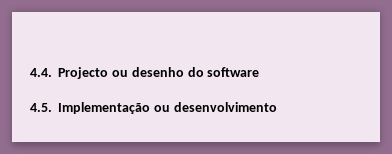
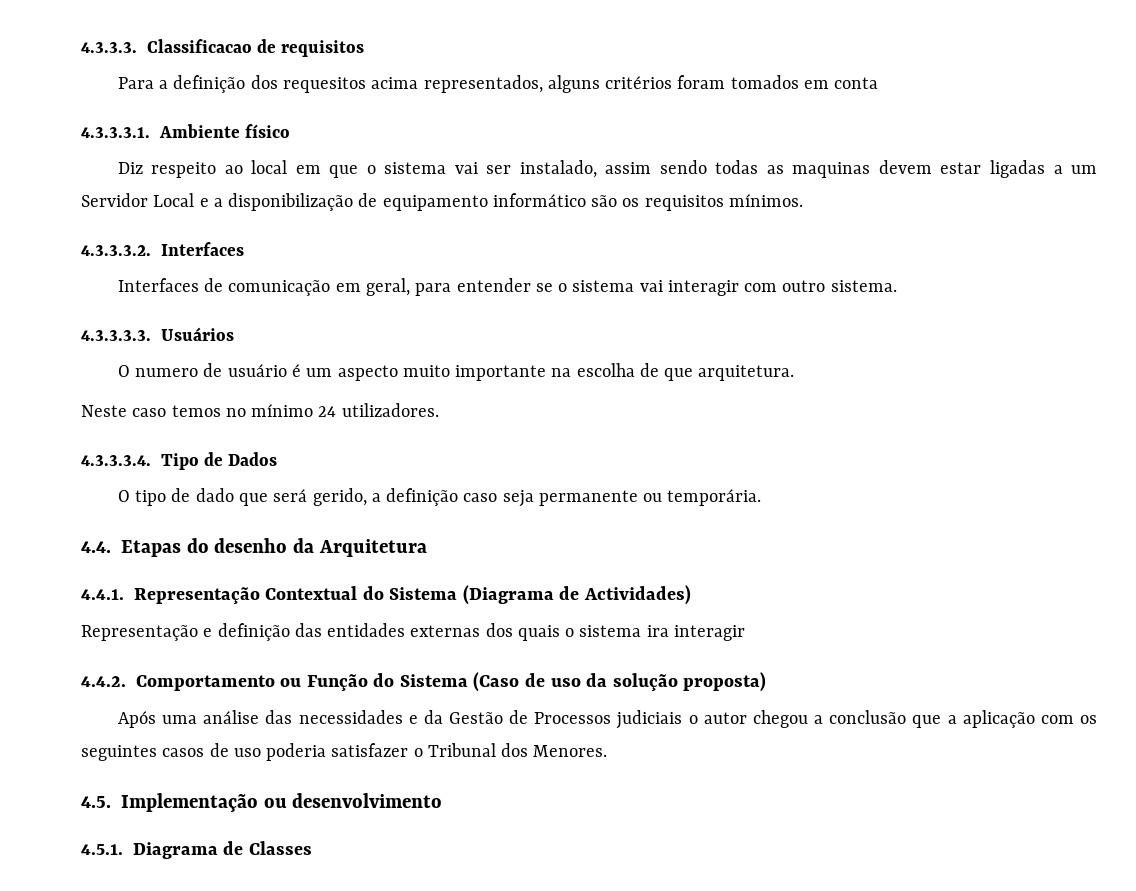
- 4.4. Projecto ou desenho do software
+ 4.3.3.3. Classificacao de requisitos
+ Para a definição dos requesitos acima representados, alguns critérios foram tomados em conta
+ 4.3.3.3.1. Ambiente físico
+ Diz respeito ao local em que o sistema vai ser instalado, assim sendo todas as maquinas devem estar ligadas a um Servidor Local e a disponibilização de equipamento informático são os requisitos mínimos.
+ 4.3.3.3.2. Interfaces
+ Interfaces de comunicação em geral, para entender se o sistema vai interagir com outro sistema.
+ 4.3.3.3.3. Usuários
+ O numero de usuário é um aspecto muito importante na escolha de que arquitetura.
+ Neste caso temos no mínimo 24 utilizadores.
+ 4.3.3.3.4. Tipo de Dados
+ O tipo de dado que será gerido, a definição caso seja permanente ou temporária.
+ 4.4. Etapas do desenho da Arquitetura
+ 4.4.1. Representação Contextual do Sistema (Diagrama de Actividades)
+ Representação e definição das entidades externas dos quais o sistema ira interagir
+ 4.4.2. Comportamento ou Função do Sistema (Caso de uso da solução proposta)
+ Após uma análise das necessidades e da Gestão de Processos judiciais o autor chegou a conclusão que a aplicação com os seguintes casos de uso poderia satisfazer o Tribunal dos Menores.
+ 4.5.1. Diagrama de Classes

